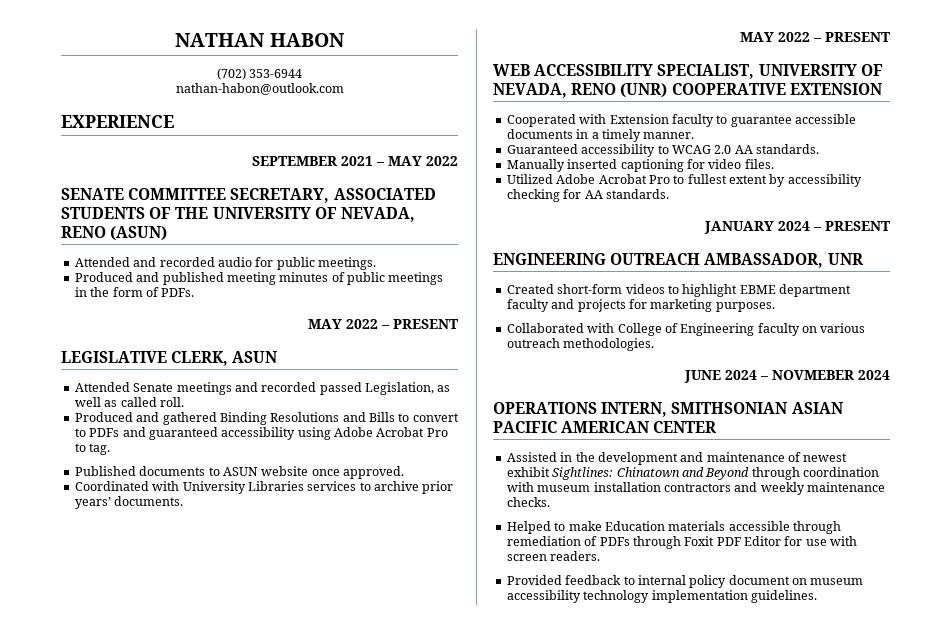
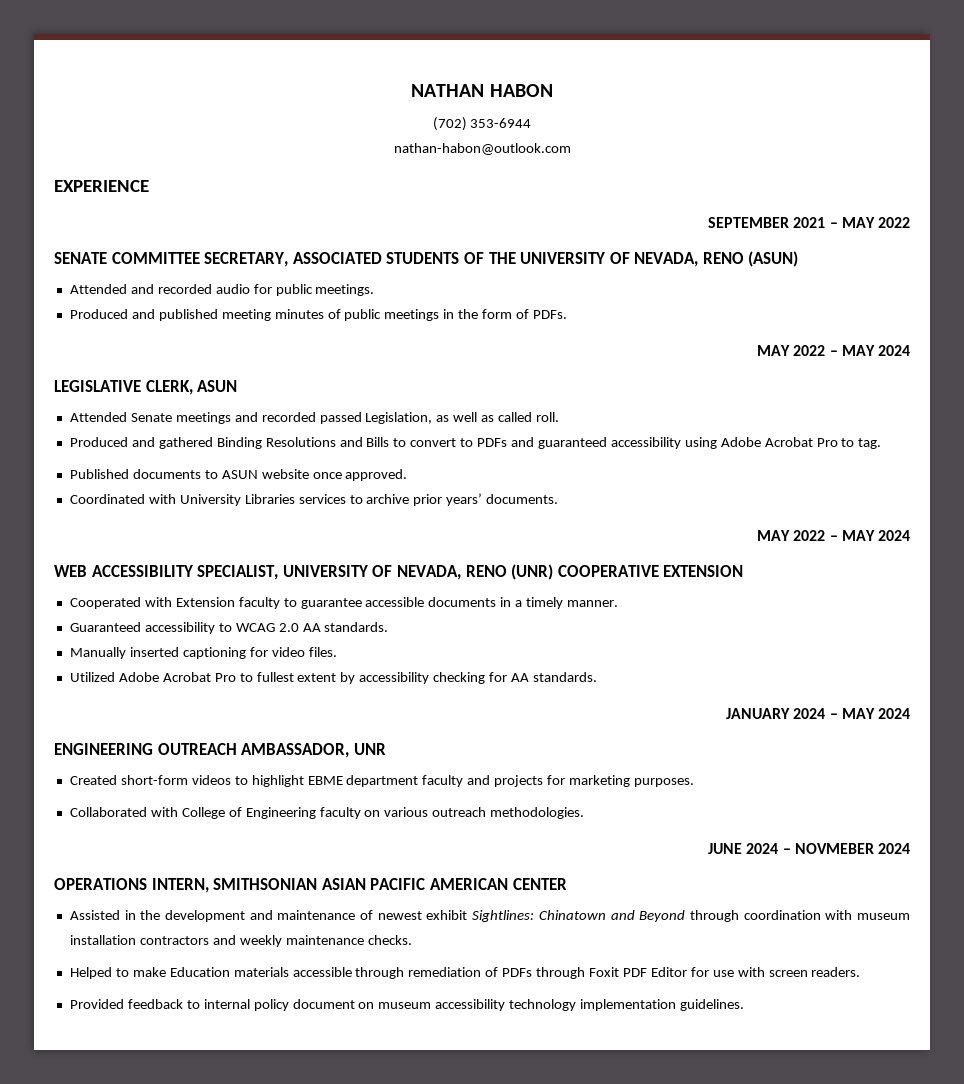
  Produced and published meeting minutes of public meetings in the form of PDFs.
- MAY 2022 – PRESENT
+ MAY 2022 – MAY 2024
  Coordinated with University Libraries services to archive prior years’ documents.
- MAY 2022 – PRESENT
+ MAY 2022 – MAY 2024
- JANUARY 2024 – PRESENT
+ JANUARY 2024 – MAY 2024

